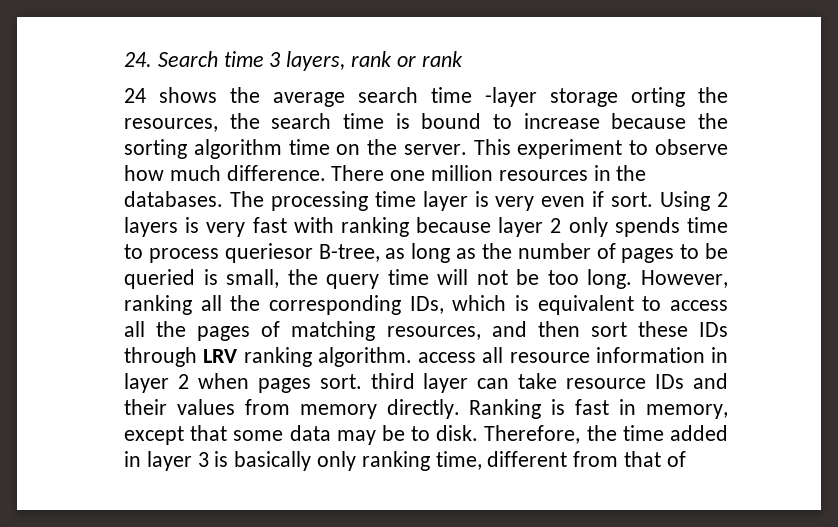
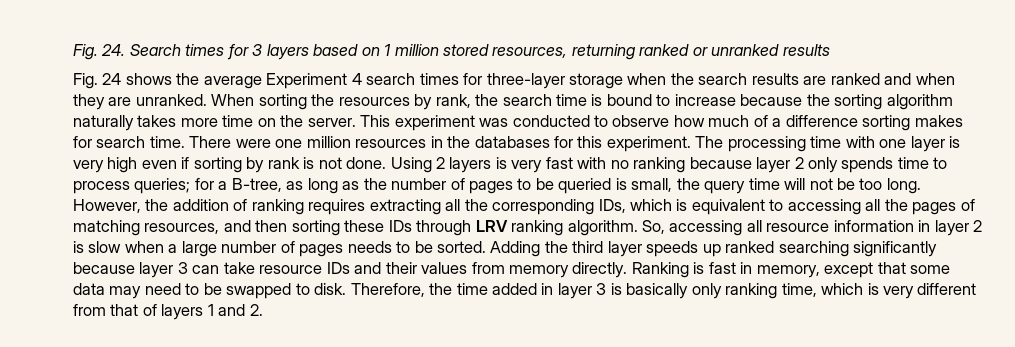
- 24. Search time 3 layers, rank or rank
- 24 shows the average search time -layer storage orting the resources, the search time is bound to increase because the sorting algorithm time on the server.
+ Fig. 24. Search times for 3 layers based on 1 million stored resources, returning ranked or unranked results
+ Fig. 24 shows the average Experiment 4 search times for three-layer storage when the search results are ranked and when they are unranked. When sorting the resources by rank, the search time is bound to increase because the sorting algorithm naturally takes more time on the server.
- This experiment to observe how much difference. There one million resources in the databases.
+ This experiment was conducted to observe how much of a difference sorting makes for search time. There were one million resources in the databases for this experiment.
- The processing time layer is very even if sort.
+ The processing time with one layer is very high even if sorting by rank is not done.
- Using 2 layers is very fast with ranking because layer 2 only spends time to process queriesor B-tree, as long as the number of pages to be queried is small, the query time will not be too long.
+ Using 2 layers is very fast with no ranking because layer 2 only spends time to process queries; for a B-tree, as long as the number of pages to be queried is small, the query time will not be too long.
- However, ranking all the corresponding IDs, which is equivalent to access all the pages of matching resources, and then sort these IDs through LRV ranking algorithm. access all resource information in layer 2 when pages sort. third layer can take resource IDs and their values from memory directly.
+ However, the addition of ranking requires extracting all the corresponding IDs, which is equivalent to accessing all the pages of matching resources, and then sorting these IDs through LRV ranking algorithm. So, accessing all resource information in layer 2 is slow when a large number of pages needs to be sorted. Adding the third layer speeds up ranked searching significantly because layer 3 can take resource IDs and their values from memory directly.
- Ranking is fast in memory, except that some data may be to disk.
+ Ranking is fast in memory, except that some data may need to be swapped to disk.
- Therefore, the time added in layer 3 is basically only ranking time, different from that of
+ Therefore, the time added in layer 3 is basically only ranking time, which is very different from that of layers 1 and 2.

